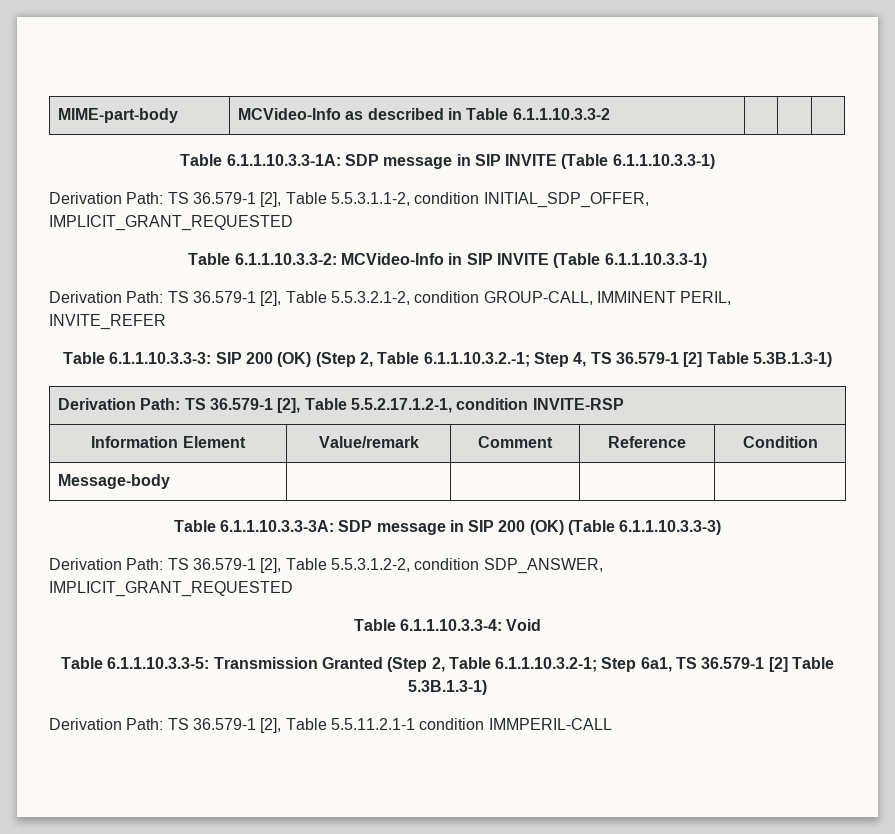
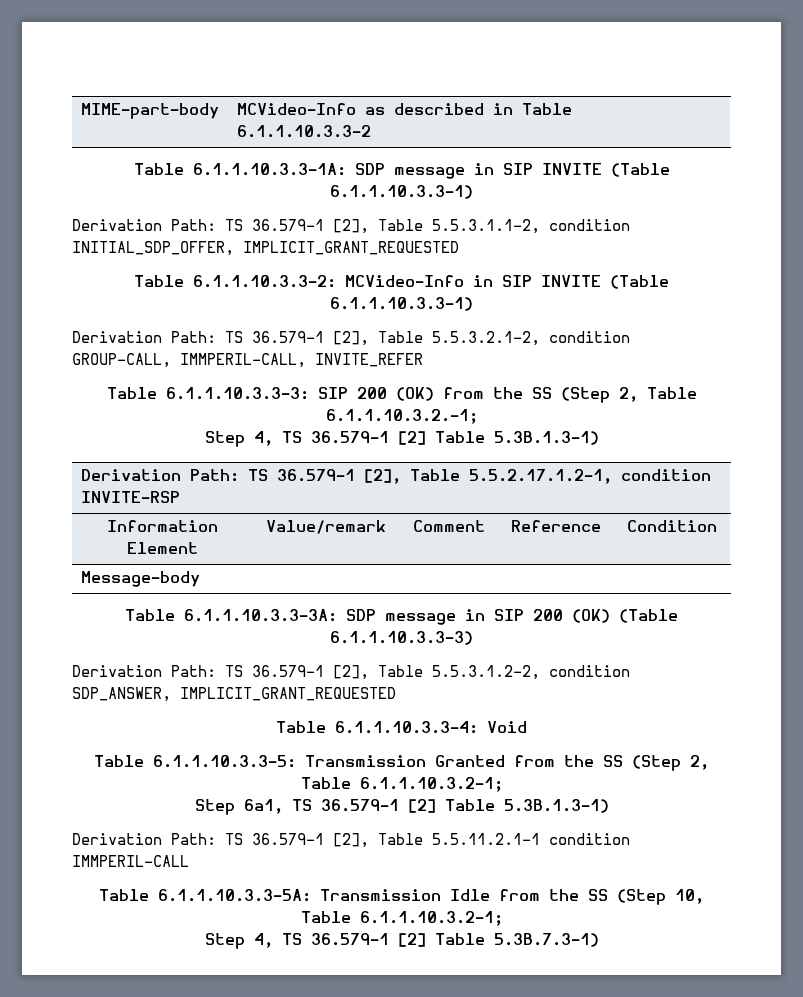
- Derivation Path: TS 36.579-1 [2], Table 5.5.3.2.1-2, condition GROUP-CALL, IMMINENT PERIL, INVITE_REFER
+ Derivation Path: TS 36.579-1 [2], Table 5.5.3.2.1-2, condition GROUP-CALL, IMMPERIL-CALL, INVITE_REFER
- Table 6.1.1.10.3.3-3: SIP 200 (OK) (Step 2, Table 6.1.1.10.3.2.-1; Step 4, TS 36.579-1 [2] Table 5.3B.1.3-1)
+ Table 6.1.1.10.3.3-3: SIP 200 (OK) from the SS (Step 2, Table 6.1.1.10.3.2.-1;
+ Step 4, TS 36.579-1 [2] Table 5.3B.1.3-1)
- Table 6.1.1.10.3.3-5: Transmission Granted (Step 2, Table 6.1.1.10.3.2-1; Step 6a1, TS 36.579-1 [2] Table 5.3B.1.3-1)
+ Table 6.1.1.10.3.3-5: Transmission Granted from the SS (Step 2, Table 6.1.1.10.3.2-1;
+ Step 6a1, TS 36.579-1 [2] Table 5.3B.1.3-1)
+ Table 6.1.1.10.3.3-5A: Transmission Idle from the SS (Step 10, Table 6.1.1.10.3.2-1;
+ Step 4, TS 36.579-1 [2] Table 5.3B.7.3-1)

